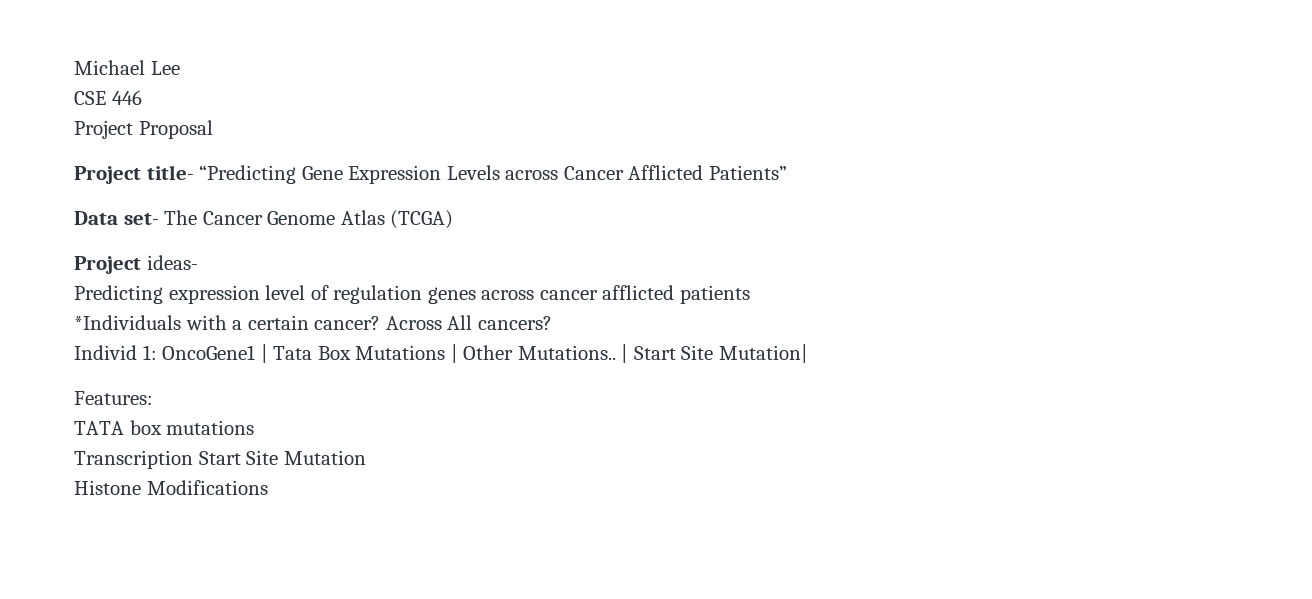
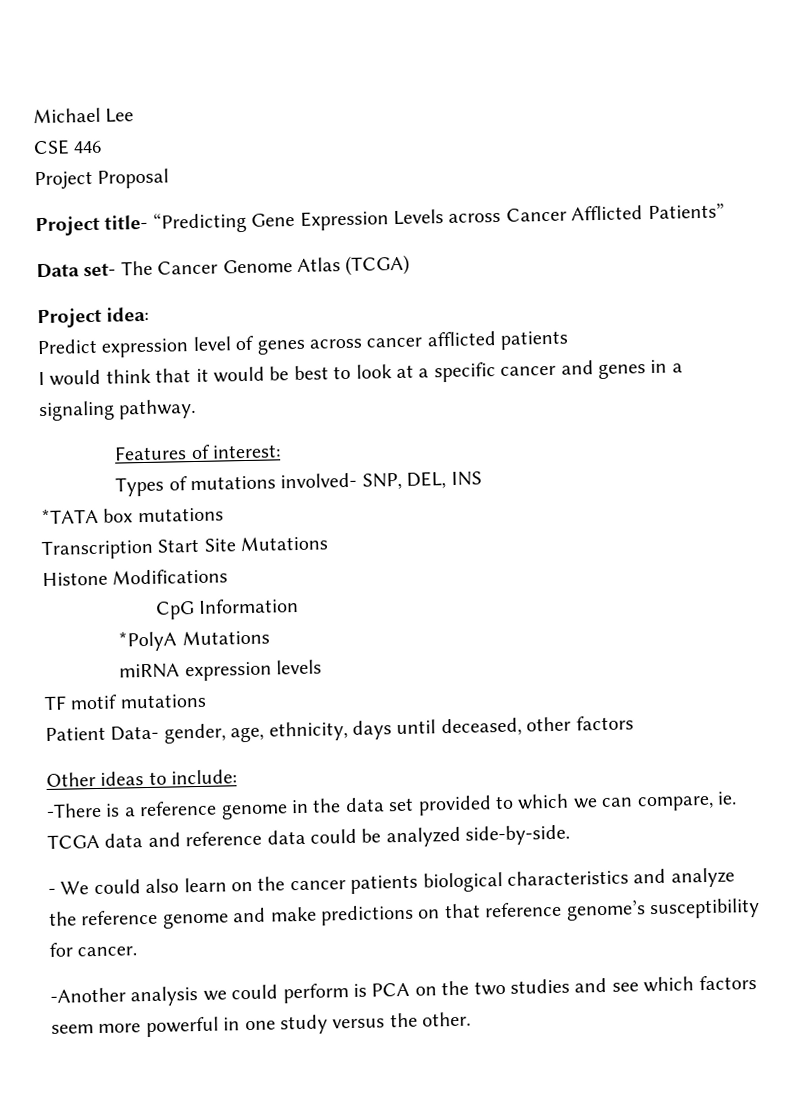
- Project ideas-
- Predicting expression level of regulation genes across cancer afflicted patients
+ Project idea:
+ Predict expression level of genes across cancer afflicted patients
- *Individuals with a certain cancer? Across All cancers?
- Individ 1: OncoGene1 | Tata Box Mutations | Other Mutations.. | Start Site Mutation|
- Features:
- TATA box mutations
+ I would think that it would be best to look at a specific cancer and genes in a signaling pathway.
+ Features of interest:
+ Types of mutations involved- SNP, DEL, INS
+ *TATA box mutations
- Transcription Start Site Mutation
+ Transcription Start Site Mutations
+ CpG Information
+ *PolyA Mutations
+ miRNA expression levels
+ TF motif mutations
+ Patient Data- gender, age, ethnicity, days until deceased, other factors
+ Other ideas to include:
+ -There is a reference genome in the data set provided to which we can compare, ie. TCGA data and reference data could be analyzed side-by-side.
+ - We could also learn on the cancer patients biological characteristics and analyze the reference genome and make predictions on that reference genome’s susceptibility for cancer.
+ -Another analysis we could perform is PCA on the two studies and see which factors seem more powerful in one study versus the other.

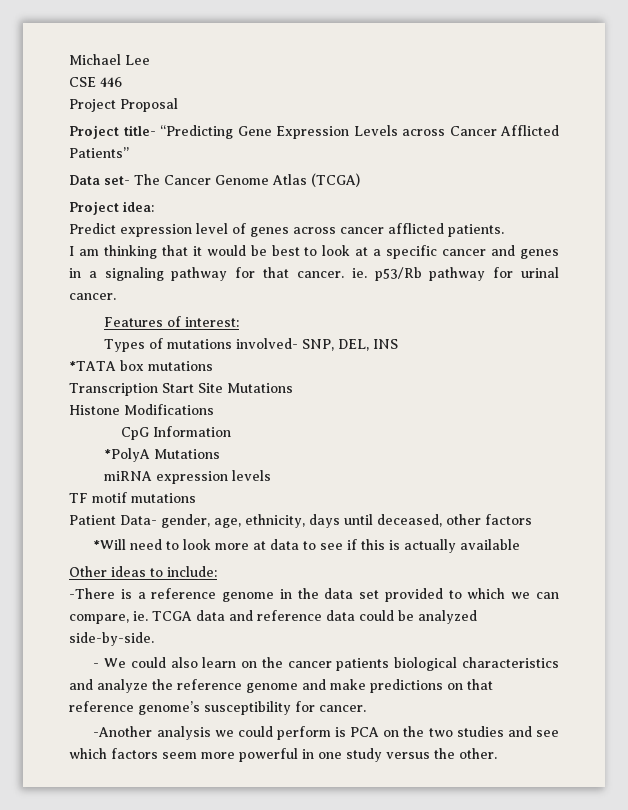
- Predict expression level of genes across cancer afflicted patients
+ Predict expression level of genes across cancer afflicted patients.
- I would think that it would be best to look at a specific cancer and genes in a signaling pathway.
+ I am thinking that it would be best to look at a specific cancer and genes in a signaling pathway for that cancer. ie. p53/Rb pathway for urinal cancer.
+ *Will need to look more at data to see if this is actually available

